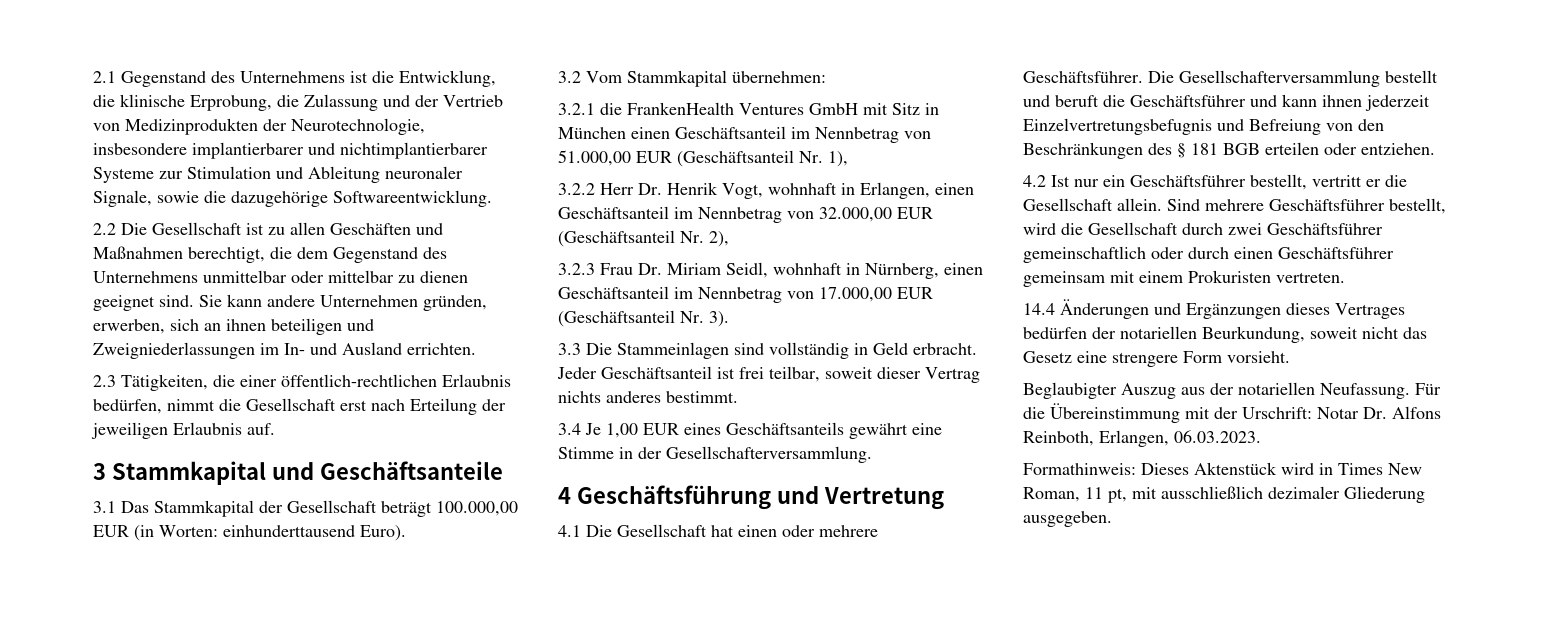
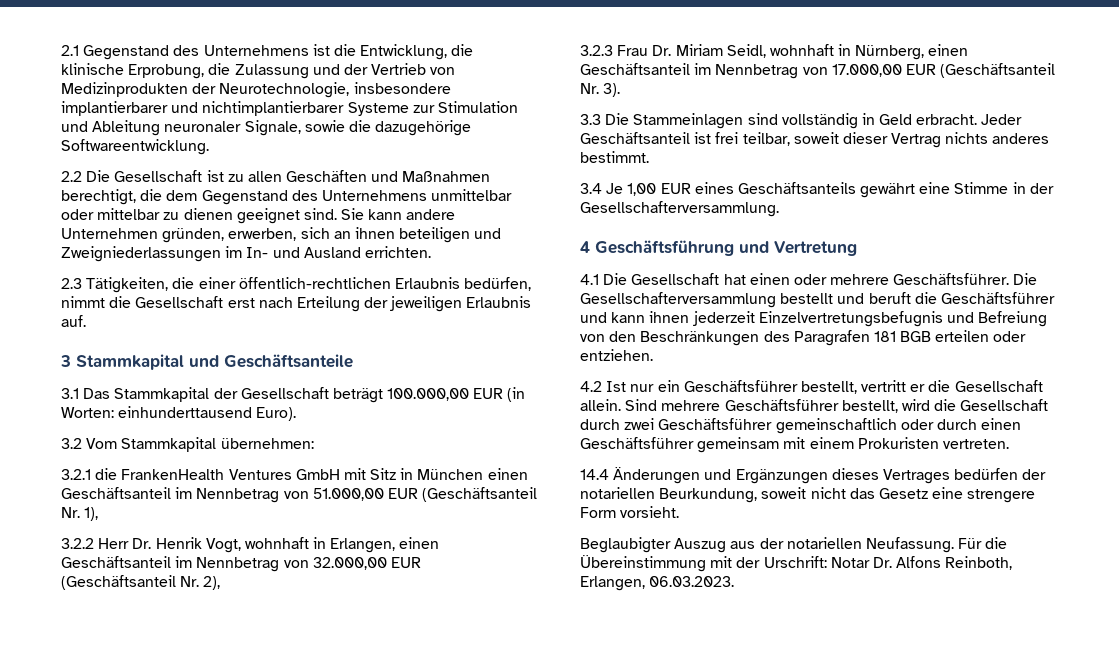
- Die Gesellschafterversammlung bestellt und beruft die Geschäftsführer und kann ihnen jederzeit Einzelvertretungsbefugnis und Befreiung von den Beschränkungen des § 181 BGB erteilen oder entziehen.
+ Die Gesellschafterversammlung bestellt und beruft die Geschäftsführer und kann ihnen jederzeit Einzelvertretungsbefugnis und Befreiung von den Beschränkungen des Paragrafen 181 BGB erteilen oder entziehen.
- Formathinweis: Dieses Aktenstück wird in Times New Roman, 11 pt, mit ausschließlich dezimaler Gliederung ausgegeben.

